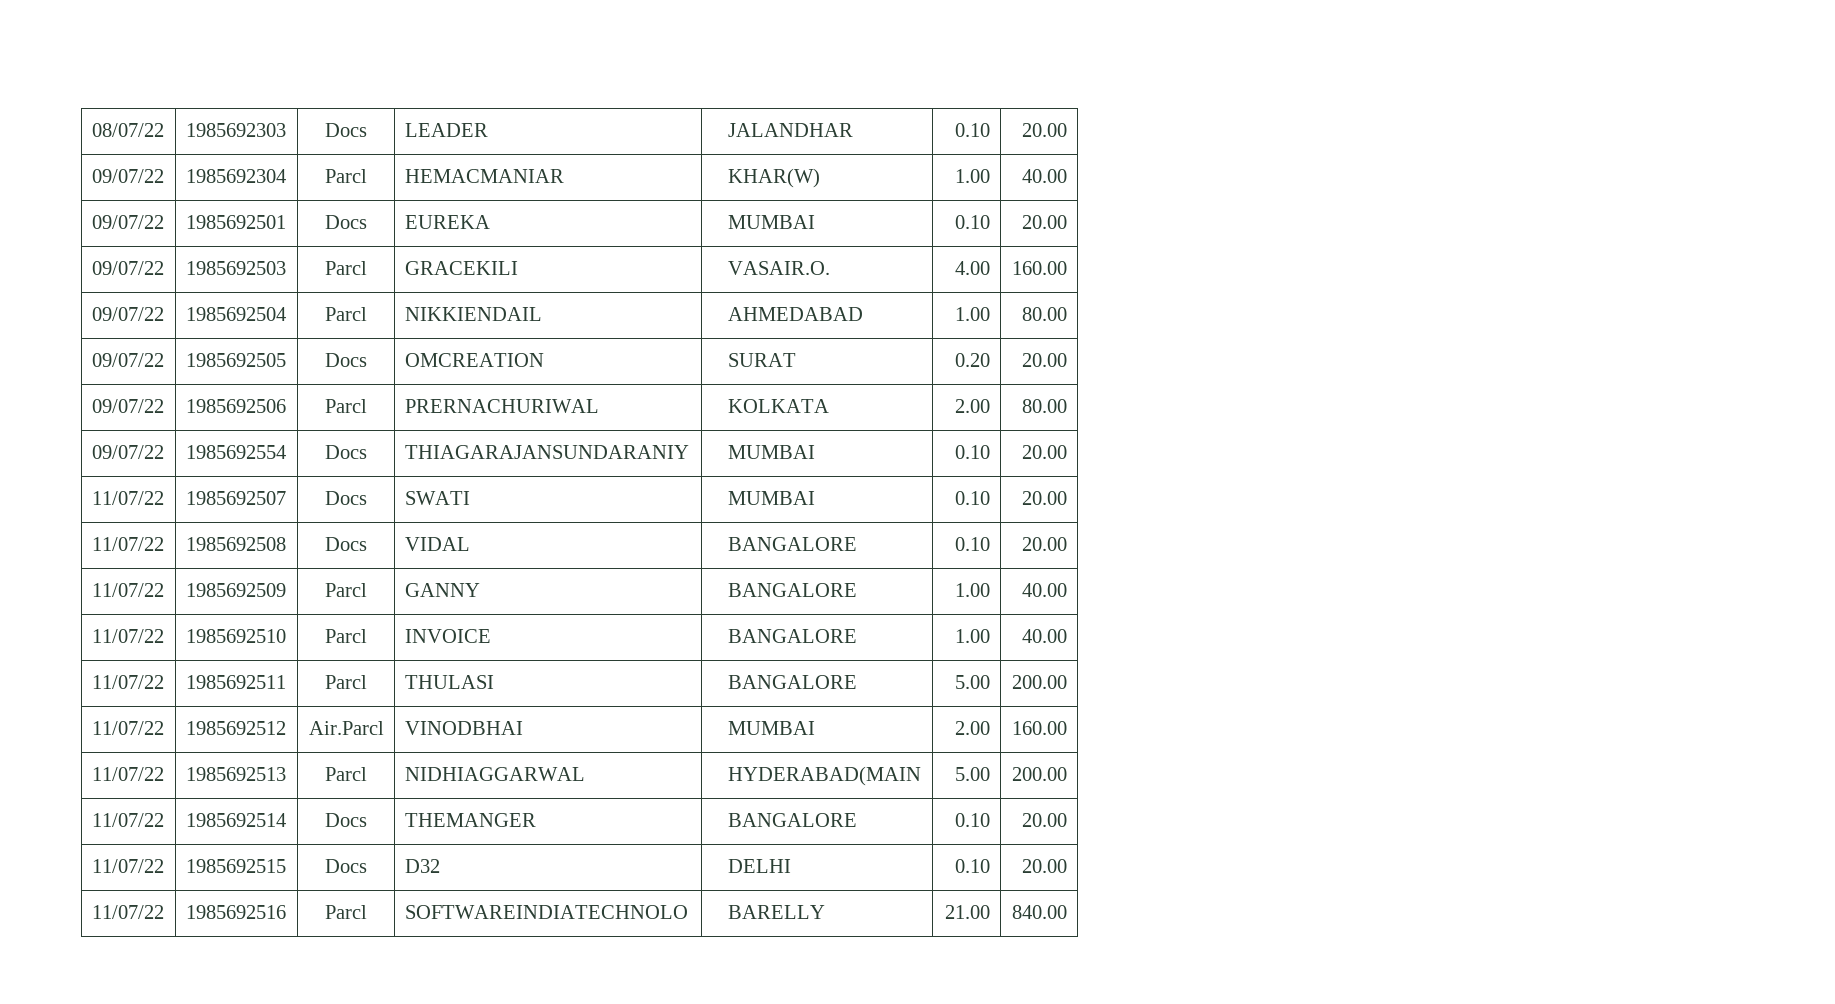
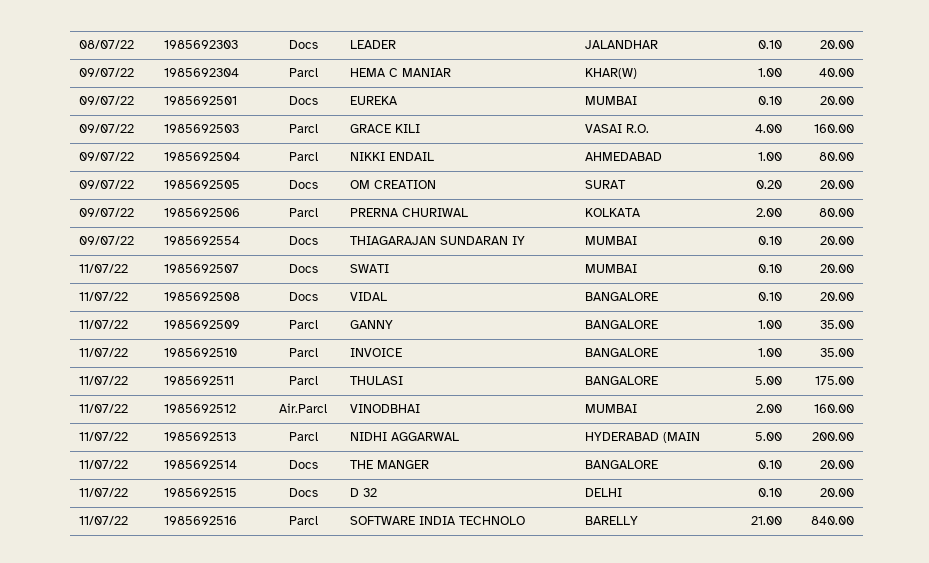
- 09/07/22 | 1985692304 | Parcl | HEMACMANIAR | KHAR(W) | 1.00 | 40.00
+ 09/07/22 | 1985692304 | Parcl | HEMA C MANIAR | KHAR(W) | 1.00 | 40.00
- 09/07/22 | 1985692503 | Parcl | GRACEKILI | VASAIR.O. | 4.00 | 160.00
+ 09/07/22 | 1985692503 | Parcl | GRACE KILI | VASAI R.O. | 4.00 | 160.00
- 09/07/22 | 1985692504 | Parcl | NIKKIENDAIL | AHMEDABAD | 1.00 | 80.00
+ 09/07/22 | 1985692504 | Parcl | NIKKI ENDAIL | AHMEDABAD | 1.00 | 80.00
- 09/07/22 | 1985692505 | Docs | OMCREATION | SURAT | 0.20 | 20.00
+ 09/07/22 | 1985692505 | Docs | OM CREATION | SURAT | 0.20 | 20.00
- 09/07/22 | 1985692506 | Parcl | PRERNACHURIWAL | KOLKATA | 2.00 | 80.00
+ 09/07/22 | 1985692506 | Parcl | PRERNA CHURIWAL | KOLKATA | 2.00 | 80.00
- 09/07/22 | 1985692554 | Docs | THIAGARAJANSUNDARANIY | MUMBAI | 0.10 | 20.00
+ 09/07/22 | 1985692554 | Docs | THIAGARAJAN SUNDARAN IY | MUMBAI | 0.10 | 20.00
- 11/07/22 | 1985692509 | Parcl | GANNY | BANGALORE | 1.00 | 40.00
+ 11/07/22 | 1985692509 | Parcl | GANNY | BANGALORE | 1.00 | 35.00
- 11/07/22 | 1985692510 | Parcl | INVOICE | BANGALORE | 1.00 | 40.00
+ 11/07/22 | 1985692510 | Parcl | INVOICE | BANGALORE | 1.00 | 35.00
- 11/07/22 | 1985692511 | Parcl | THULASI | BANGALORE | 5.00 | 200.00
+ 11/07/22 | 1985692511 | Parcl | THULASI | BANGALORE | 5.00 | 175.00
- 11/07/22 | 1985692513 | Parcl | NIDHIAGGARWAL | HYDERABAD(MAIN | 5.00 | 200.00
+ 11/07/22 | 1985692513 | Parcl | NIDHI AGGARWAL | HYDERABAD (MAIN | 5.00 | 200.00
- 11/07/22 | 1985692514 | Docs | THEMANGER | BANGALORE | 0.10 | 20.00
+ 11/07/22 | 1985692514 | Docs | THE MANGER | BANGALORE | 0.10 | 20.00
- 11/07/22 | 1985692515 | Docs | D32 | DELHI | 0.10 | 20.00
+ 11/07/22 | 1985692515 | Docs | D 32 | DELHI | 0.10 | 20.00
- 11/07/22 | 1985692516 | Parcl | SOFTWAREINDIATECHNOLO | BARELLY | 21.00 | 840.00
+ 11/07/22 | 1985692516 | Parcl | SOFTWARE INDIA TECHNOLO | BARELLY | 21.00 | 840.00

